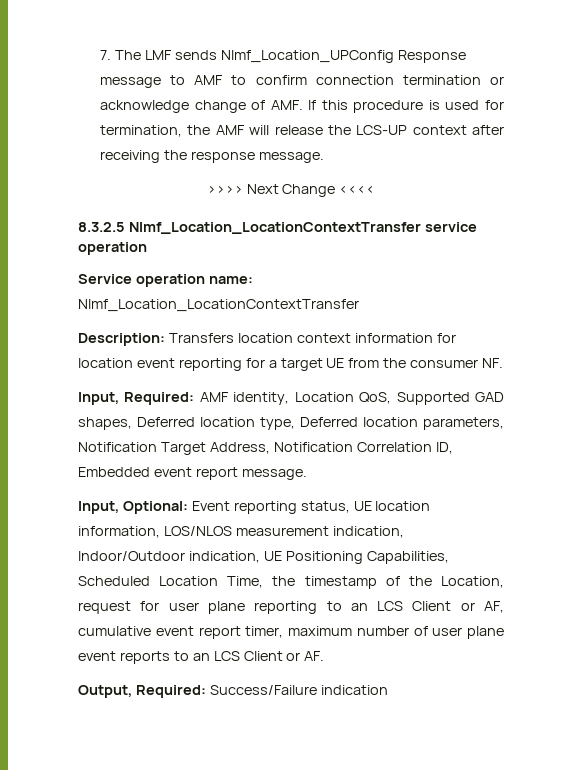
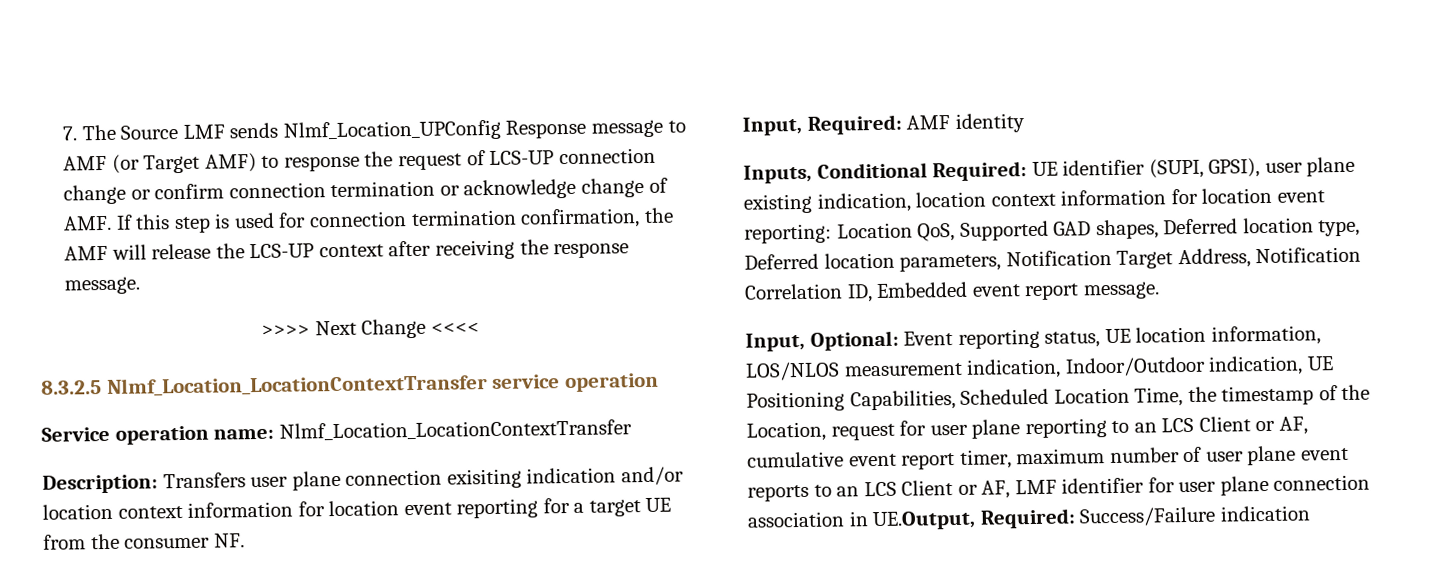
- 7. The LMF sends Nlmf_Location_UPConfig Response message to AMF to confirm connection termination or acknowledge change of AMF. If this procedure is used for termination, the AMF will release the LCS-UP context after receiving the response message.
+ 7. The Source LMF sends Nlmf_Location_UPConfig Response message to AMF (or Target AMF) to response the request of LCS-UP connection change or confirm connection termination or acknowledge change of AMF. If this step is used for connection termination confirmation, the AMF will release the LCS-UP context after receiving the response message.
- Description: Transfers location context information for location event reporting for a target UE from the consumer NF.
+ Description: Transfers user plane connection exisiting indication and/or location context information for location event reporting for a target UE from the consumer NF.
- Input, Required: AMF identity, Location QoS, Supported GAD shapes, Deferred location type, Deferred location parameters, Notification Target Address, Notification Correlation ID, Embedded event report message.
+ Input, Required: AMF identity
+ Inputs, Conditional Required: UE identifier (SUPI, GPSI), user plane existing indication, location context information for location event reporting: Location QoS, Supported GAD shapes, Deferred location type, Deferred location parameters, Notification Target Address, Notification Correlation ID, Embedded event report message.
- Input, Optional: Event reporting status, UE location information, LOS/NLOS measurement indication, Indoor/Outdoor indication, UE Positioning Capabilities, Scheduled Location Time, the timestamp of the Location, request for user plane reporting to an LCS Client or AF, cumulative event report timer, maximum number of user plane event reports to an LCS Client or AF.
- Output, Required: Success/Failure indication
+ Input, Optional: Event reporting status, UE location information, LOS/NLOS measurement indication, Indoor/Outdoor indication, UE Positioning Capabilities, Scheduled Location Time, the timestamp of the Location, request for user plane reporting to an LCS Client or AF, cumulative event report timer, maximum number of user plane event reports to an LCS Client or AF, LMF identifier for user plane connection association in UE.Output, Required: Success/Failure indication

